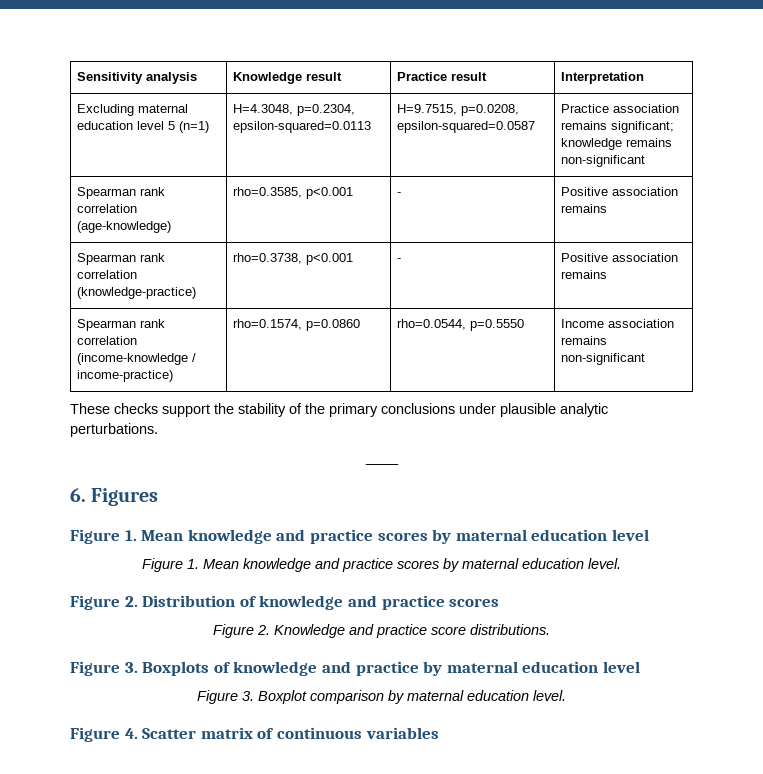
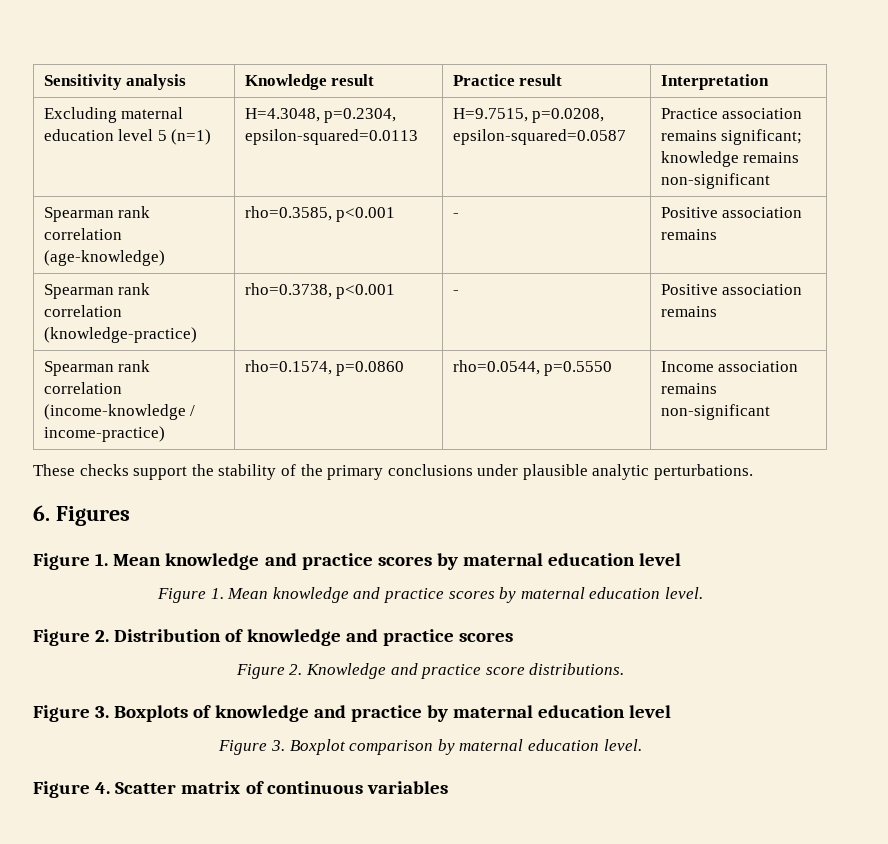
- ____

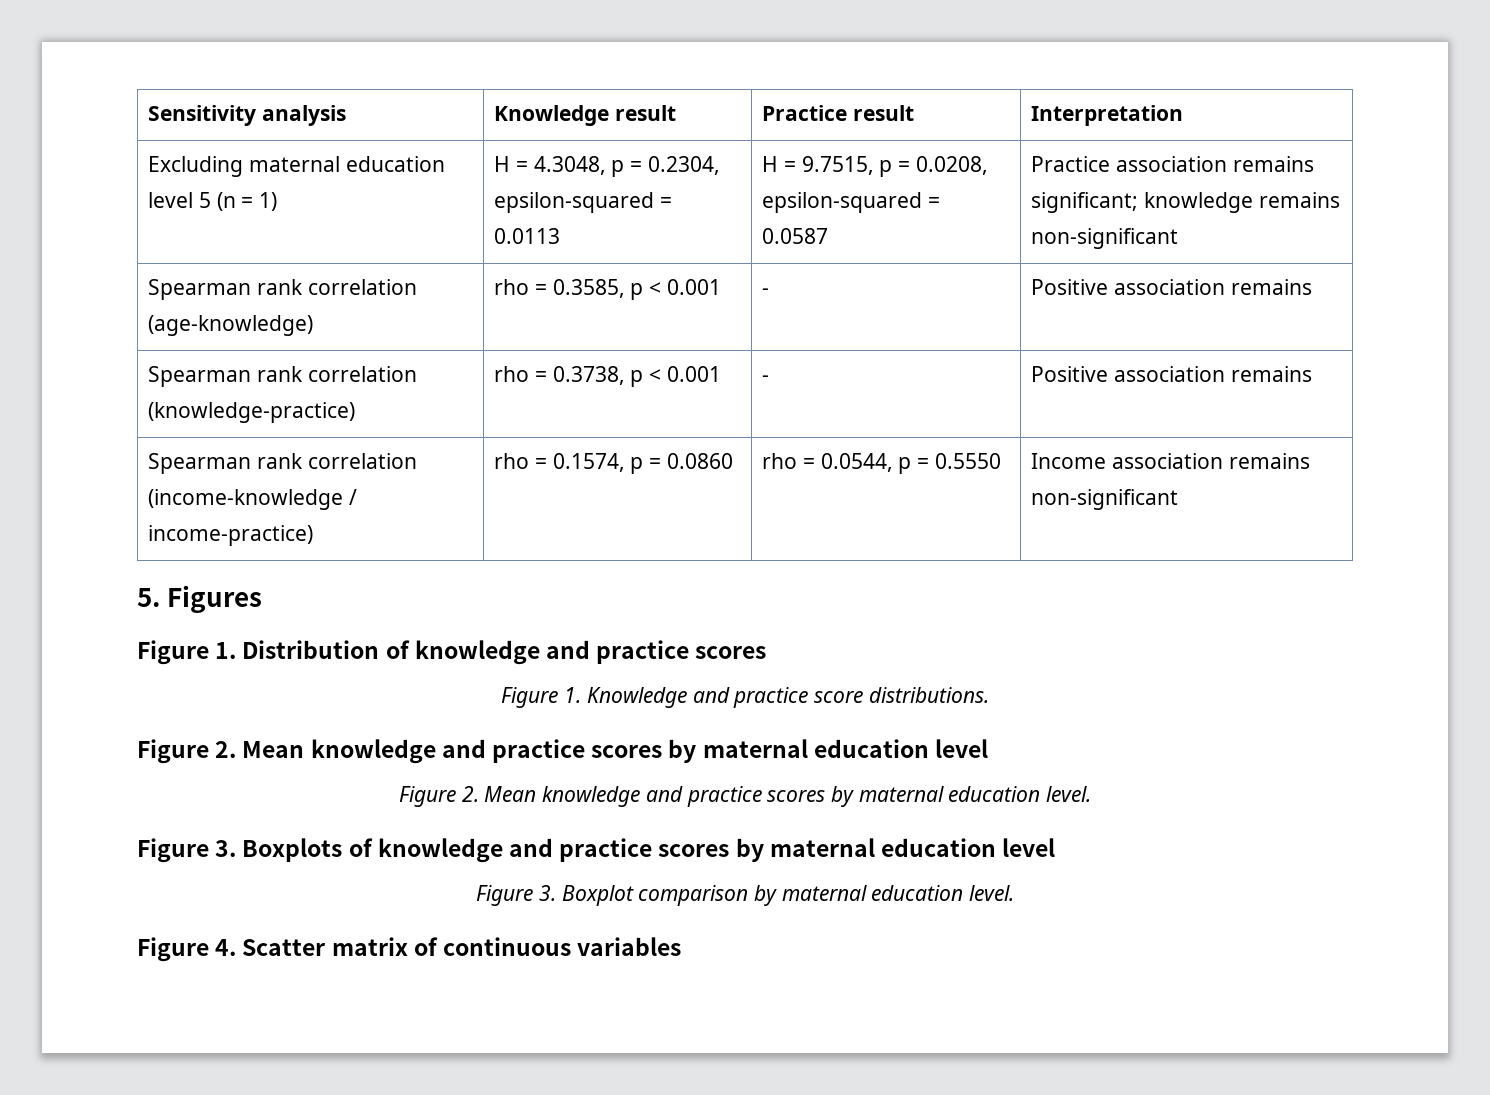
- Excluding maternal education level 5 (n=1) | H=4.3048, p=0.2304, epsilon-squared=0.0113 | H=9.7515, p=0.0208, epsilon-squared=0.0587 | Practice association remains significant; knowledge remains non-significant
+ Excluding maternal education level 5 (n = 1) | H = 4.3048, p = 0.2304, epsilon-squared = 0.0113 | H = 9.7515, p = 0.0208, epsilon-squared = 0.0587 | Practice association remains significant; knowledge remains non-significant
- Spearman rank correlation (age-knowledge) | rho=0.3585, p<0.001 | - | Positive association remains
+ Spearman rank correlation (age-knowledge) | rho = 0.3585, p < 0.001 | - | Positive association remains
- Spearman rank correlation (knowledge-practice) | rho=0.3738, p<0.001 | - | Positive association remains
+ Spearman rank correlation (knowledge-practice) | rho = 0.3738, p < 0.001 | - | Positive association remains
- Spearman rank correlation (income-knowledge / income-practice) | rho=0.1574, p=0.0860 | rho=0.0544, p=0.5550 | Income association remains non-significant
- These checks support the stability of the primary conclusions under plausible analytic perturbations.
- 6. Figures
- Figure 1. Mean knowledge and practice scores by maternal education level
+ Spearman rank correlation (income-knowledge / income-practice) | rho = 0.1574, p = 0.0860 | rho = 0.0544, p = 0.5550 | Income association remains non-significant
+ 5. Figures
+ Figure 1. Distribution of knowledge and practice scores
+ Figure 1. Knowledge and practice score distributions.
+ Figure 2. Mean knowledge and practice scores by maternal education level
- Figure 1. Mean knowledge and practice scores by maternal education level.
+ Figure 2. Mean knowledge and practice scores by maternal education level.
- Figure 2. Distribution of knowledge and practice scores
- Figure 2. Knowledge and practice score distributions.
- Figure 3. Boxplots of knowledge and practice by maternal education level
+ Figure 3. Boxplots of knowledge and practice scores by maternal education level

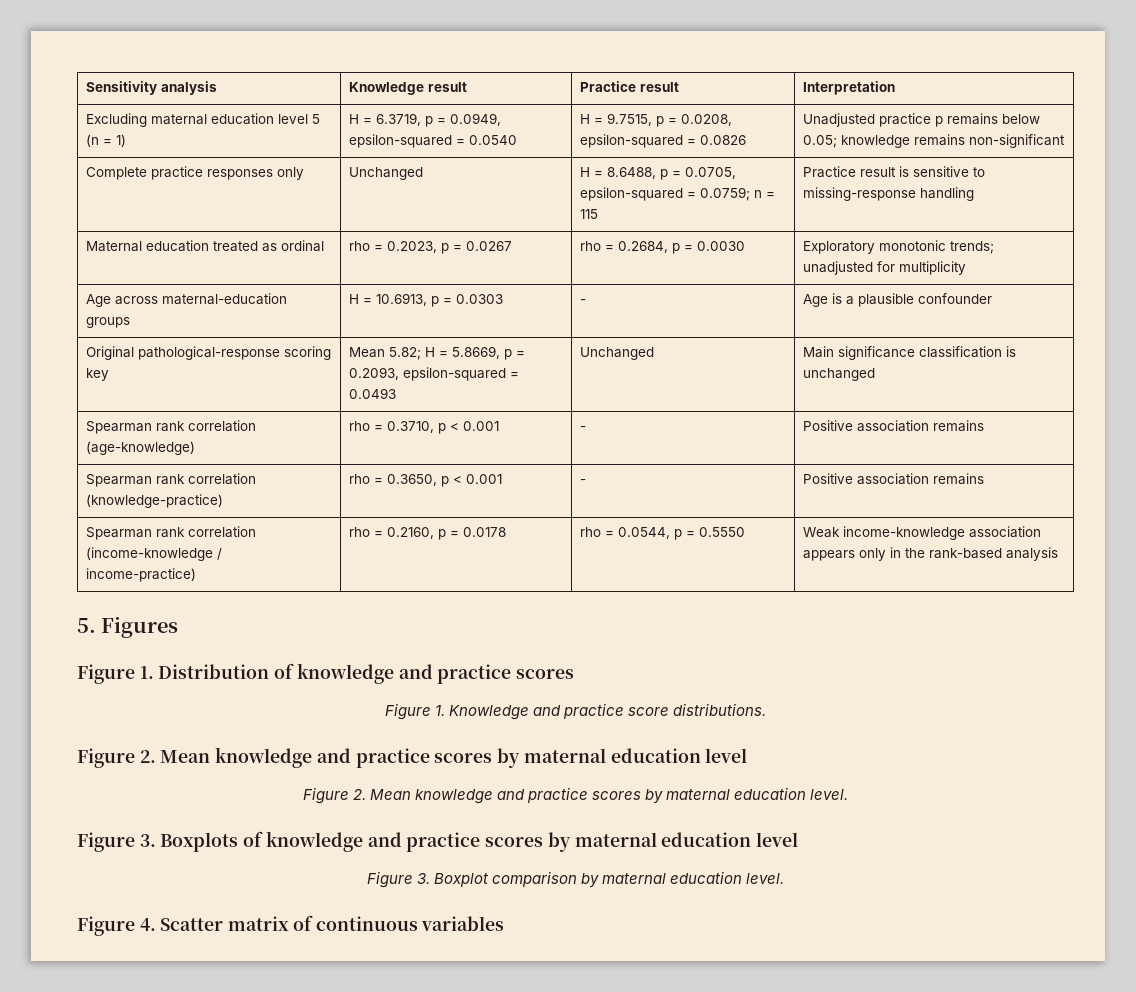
- Excluding maternal education level 5 (n = 1) | H = 4.3048, p = 0.2304, epsilon-squared = 0.0113 | H = 9.7515, p = 0.0208, epsilon-squared = 0.0587 | Practice association remains significant; knowledge remains non-significant
+ Excluding maternal education level 5 (n = 1) | H = 6.3719, p = 0.0949, epsilon-squared = 0.0540 | H = 9.7515, p = 0.0208, epsilon-squared = 0.0826 | Unadjusted practice p remains below 0.05; knowledge remains non-significant
+ Complete practice responses only | Unchanged | H = 8.6488, p = 0.0705, epsilon-squared = 0.0759; n = 115 | Practice result is sensitive to missing-response handling
+ Maternal education treated as ordinal | rho = 0.2023, p = 0.0267 | rho = 0.2684, p = 0.0030 | Exploratory monotonic trends; unadjusted for multiplicity
+ Age across maternal-education groups | H = 10.6913, p = 0.0303 | - | Age is a plausible confounder
+ Original pathological-response scoring key | Mean 5.82; H = 5.8669, p = 0.2093, epsilon-squared = 0.0493 | Unchanged | Main significance classification is unchanged
- Spearman rank correlation (age-knowledge) | rho = 0.3585, p < 0.001 | - | Positive association remains
+ Spearman rank correlation (age-knowledge) | rho = 0.3710, p < 0.001 | - | Positive association remains
- Spearman rank correlation (knowledge-practice) | rho = 0.3738, p < 0.001 | - | Positive association remains
+ Spearman rank correlation (knowledge-practice) | rho = 0.3650, p < 0.001 | - | Positive association remains
- Spearman rank correlation (income-knowledge / income-practice) | rho = 0.1574, p = 0.0860 | rho = 0.0544, p = 0.5550 | Income association remains non-significant
+ Spearman rank correlation (income-knowledge / income-practice) | rho = 0.2160, p = 0.0178 | rho = 0.0544, p = 0.5550 | Weak income-knowledge association appears only in the rank-based analysis

